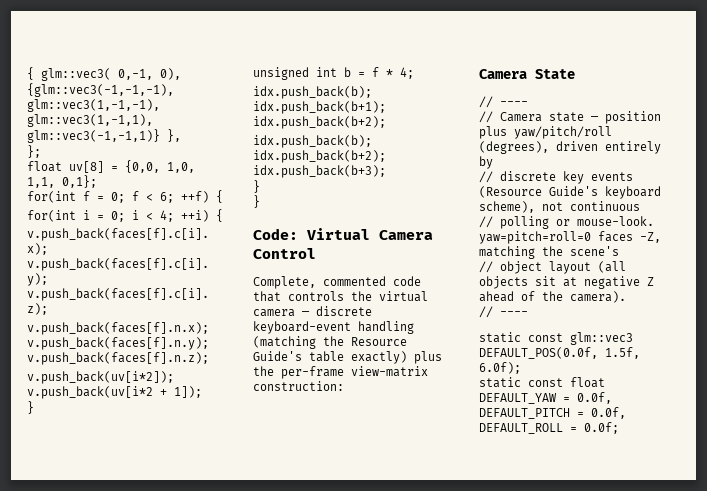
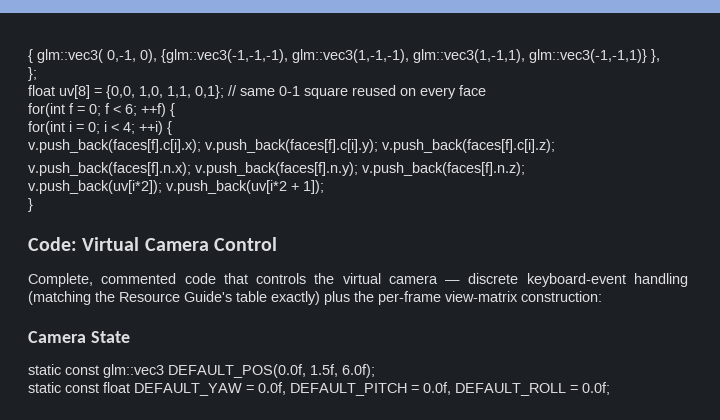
- float uv[8] = {0,0, 1,0, 1,1, 0,1};
+ float uv[8] = {0,0, 1,0, 1,1, 0,1}; // same 0-1 square reused on every face
- unsigned int b = f * 4;
- idx.push_back(b); idx.push_back(b+1); idx.push_back(b+2);
- idx.push_back(b); idx.push_back(b+2); idx.push_back(b+3);
- }
- }
  Camera State
- // ----
- // Camera state — position plus yaw/pitch/roll (degrees), driven entirely by
- // discrete key events (Resource Guide's keyboard scheme), not continuous
- // polling or mouse-look. yaw=pitch=roll=0 faces -Z, matching the scene's
- // object layout (all objects sit at negative Z ahead of the camera).
- // ----

